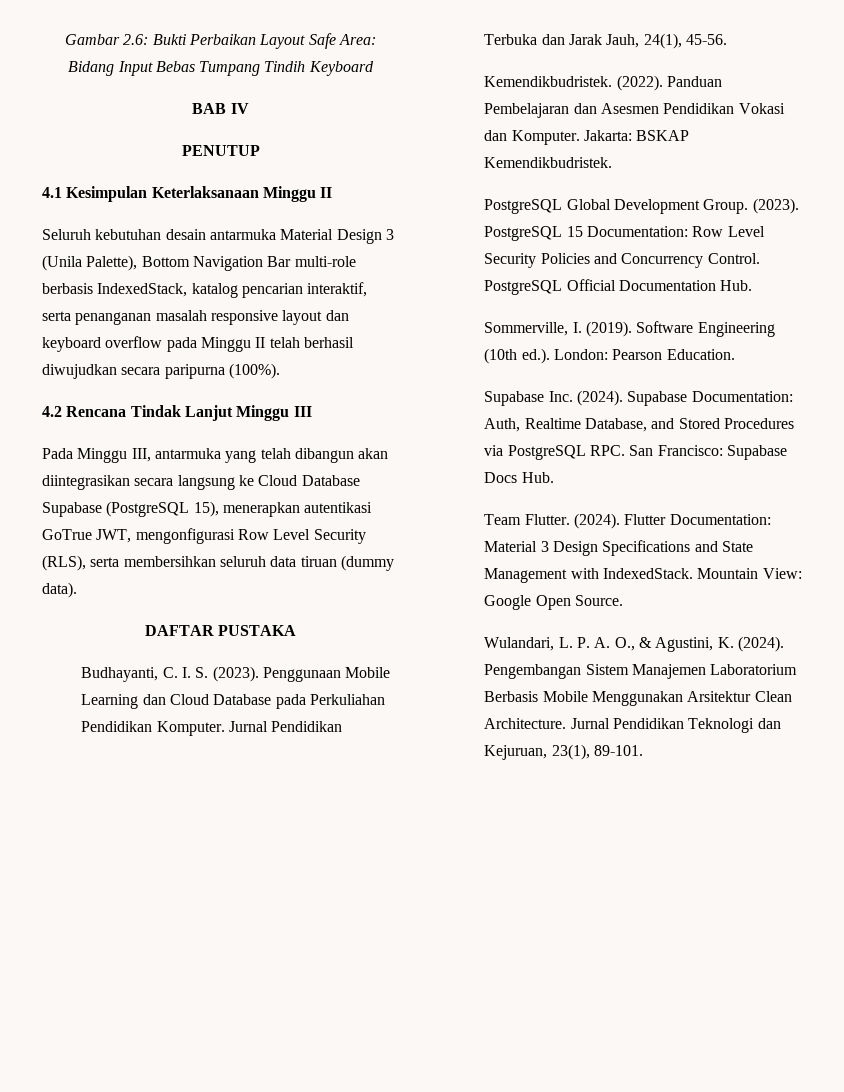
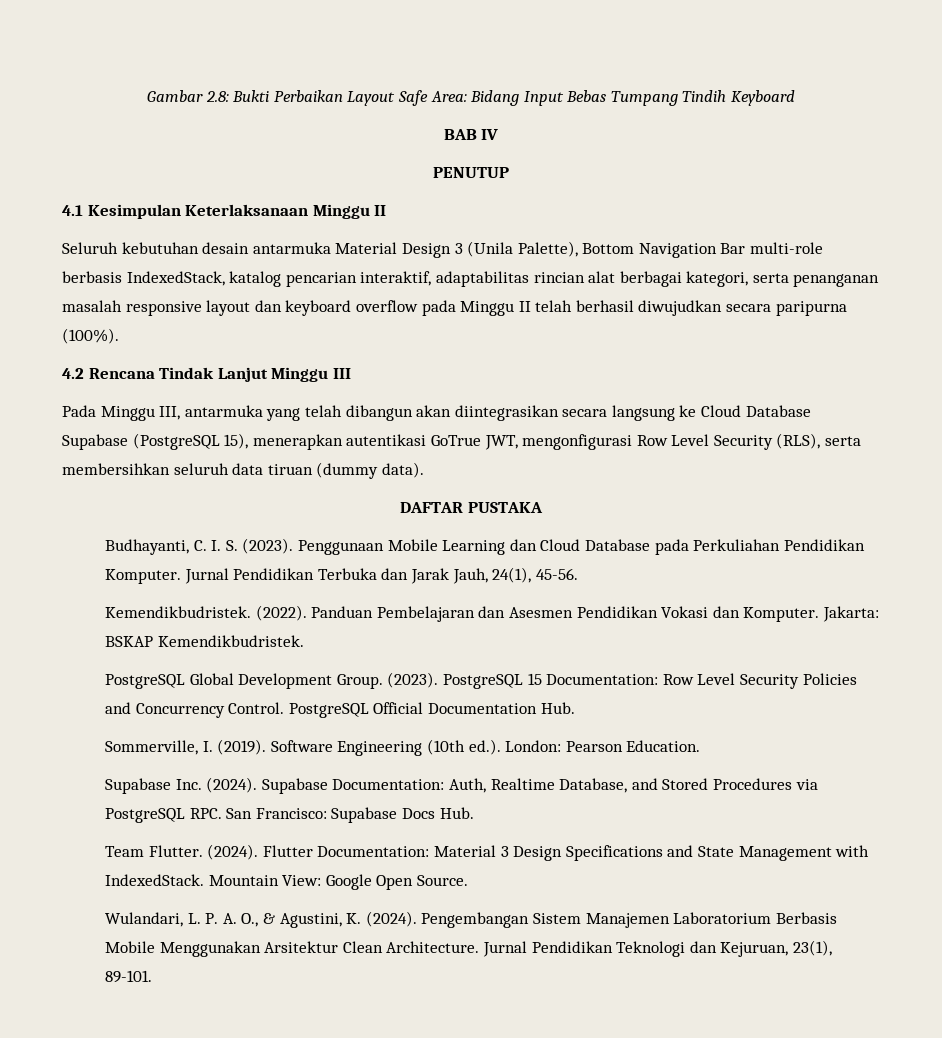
- Gambar 2.6: Bukti Perbaikan Layout Safe Area: Bidang Input Bebas Tumpang Tindih Keyboard
+ Gambar 2.8: Bukti Perbaikan Layout Safe Area: Bidang Input Bebas Tumpang Tindih Keyboard
- Seluruh kebutuhan desain antarmuka Material Design 3 (Unila Palette), Bottom Navigation Bar multi-role berbasis IndexedStack, katalog pencarian interaktif, serta penanganan masalah responsive layout dan keyboard overflow pada Minggu II telah berhasil diwujudkan secara paripurna (100%).
+ Seluruh kebutuhan desain antarmuka Material Design 3 (Unila Palette), Bottom Navigation Bar multi-role berbasis IndexedStack, katalog pencarian interaktif, adaptabilitas rincian alat berbagai kategori, serta penanganan masalah responsive layout dan keyboard overflow pada Minggu II telah berhasil diwujudkan secara paripurna (100%).

